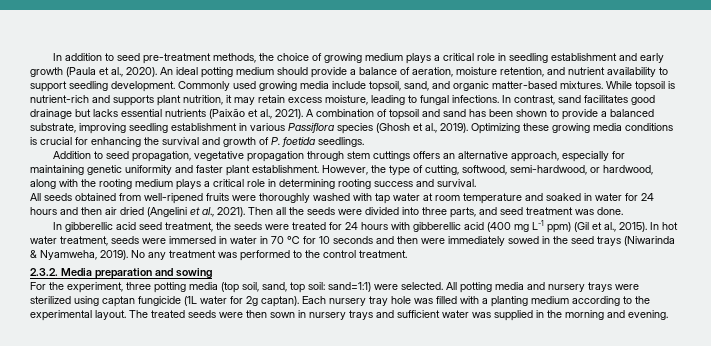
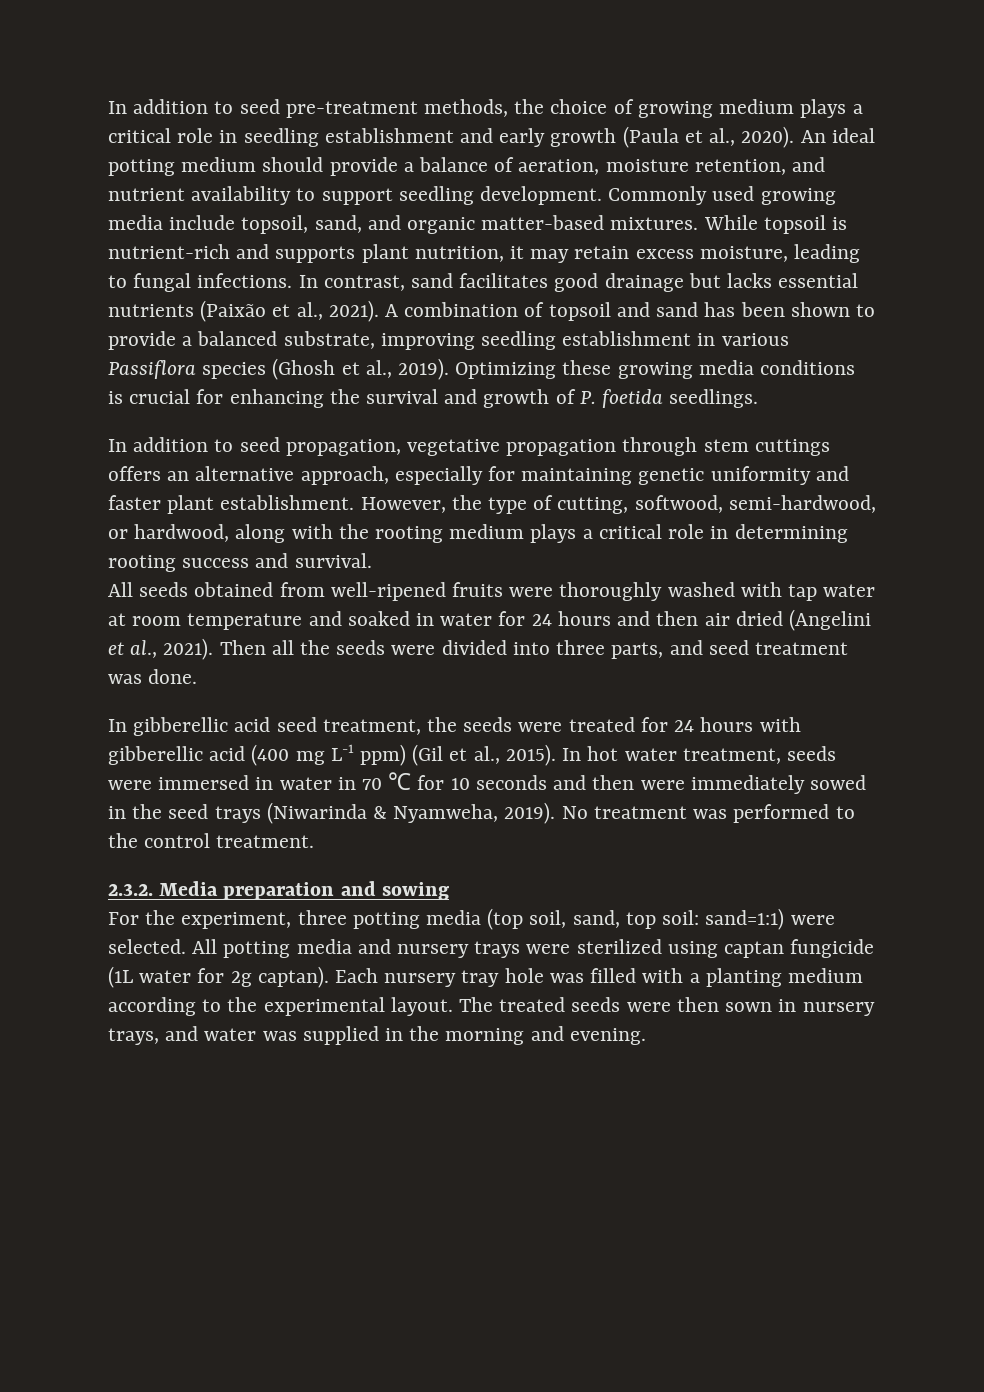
- Addition to seed propagation, vegetative propagation through stem cuttings offers an alternative approach, especially for maintaining genetic uniformity and faster plant establishment.
+ In addition to seed propagation, vegetative propagation through stem cuttings offers an alternative approach, especially for maintaining genetic uniformity and faster plant establishment.
- No any treatment was performed to the control treatment.
+ No treatment was performed to the control treatment.
- The treated seeds were then sown in nursery trays and sufficient water was supplied in the morning and evening.
+ The treated seeds were then sown in nursery trays, and water was supplied in the morning and evening.

